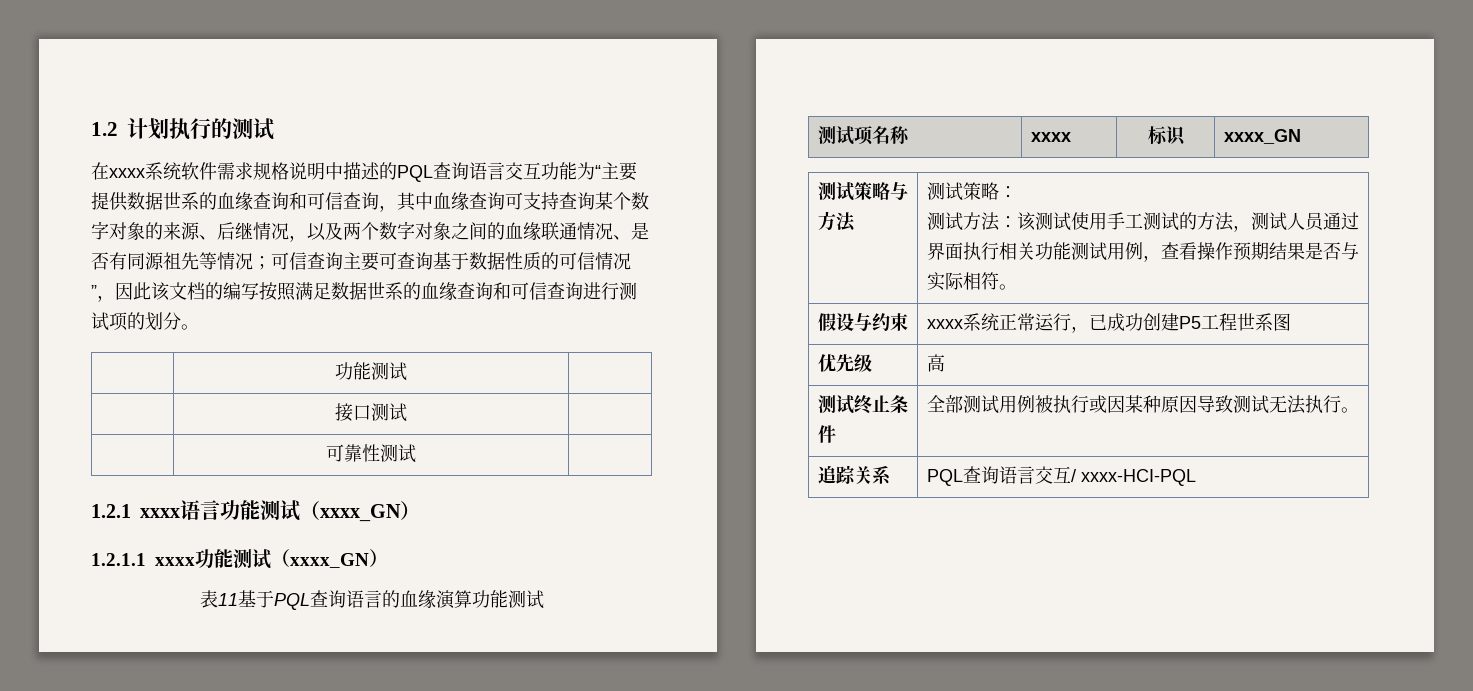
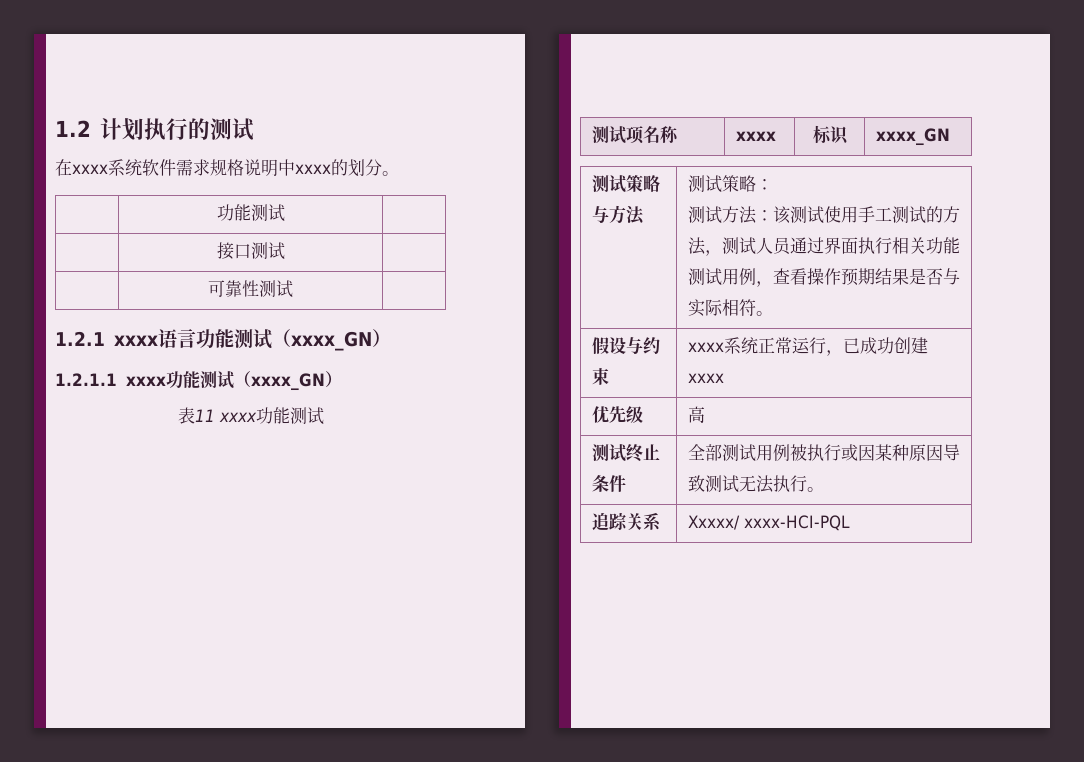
- 在xxxx系统软件需求规格说明中描述的PQL查询语言交互功能为“主要提供数据世系的血缘查询和可信查询，其中血缘查询可支持查询某个数字对象的来源、后继情况，以及两个数字对象之间的血缘联通情况、是否有同源祖先等情况；可信查询主要可查询基于数据性质的可信情况”，因此该文档的编写按照满足数据世系的血缘查询和可信查询进行测试项的划分。
+ 在xxxx系统软件需求规格说明中xxxx的划分。
- 表11基于PQL查询语言的血缘演算功能测试
+ 表11 xxxx功能测试
- 假设与约束 | xxxx系统正常运行，已成功创建P5工程世系图
+ 假设与约束 | xxxx系统正常运行，已成功创建xxxx
- 追踪关系 | PQL查询语言交互/ xxxx-HCI-PQL
+ 追踪关系 | Xxxxx/ xxxx-HCI-PQL

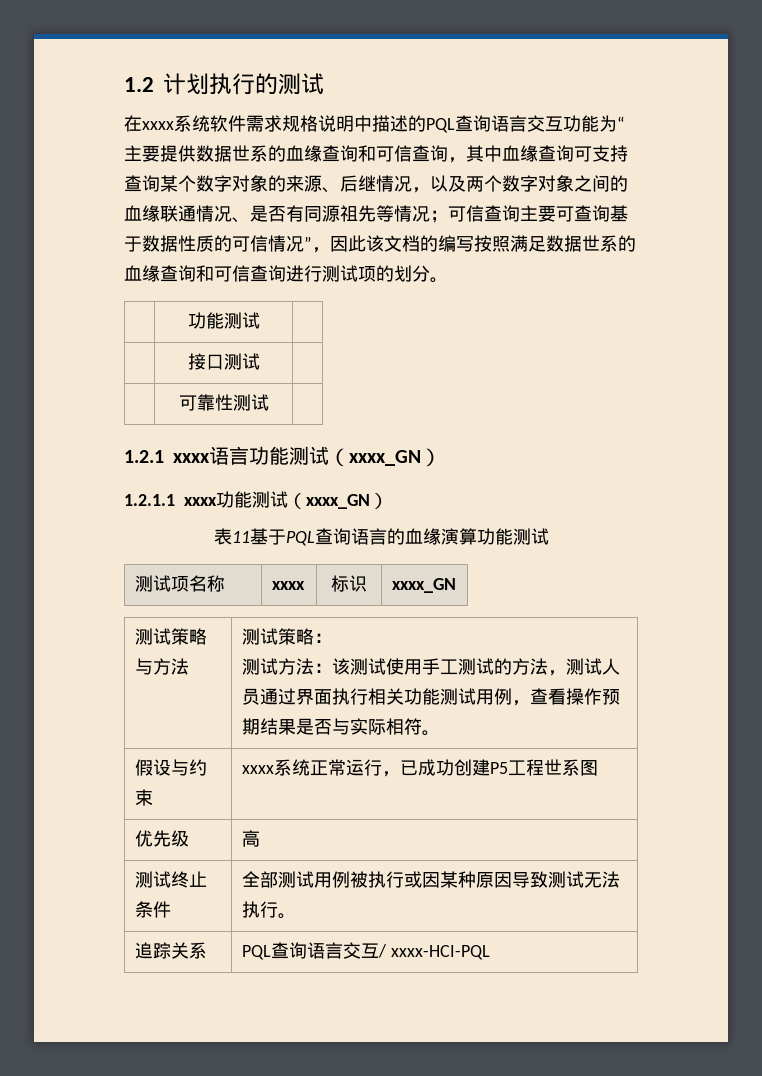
- 在xxxx系统软件需求规格说明中xxxx的划分。
+ 在xxxx系统软件需求规格说明中描述的PQL查询语言交互功能为“主要提供数据世系的血缘查询和可信查询，其中血缘查询可支持查询某个数字对象的来源、后继情况，以及两个数字对象之间的血缘联通情况、是否有同源祖先等情况；可信查询主要可查询基于数据性质的可信情况”，因此该文档的编写按照满足数据世系的血缘查询和可信查询进行测试项的划分。
- 表11 xxxx功能测试
+ 表11基于PQL查询语言的血缘演算功能测试
- 假设与约束 | xxxx系统正常运行，已成功创建xxxx
+ 假设与约束 | xxxx系统正常运行，已成功创建P5工程世系图
- 追踪关系 | Xxxxx/ xxxx-HCI-PQL
+ 追踪关系 | PQL查询语言交互/ xxxx-HCI-PQL

